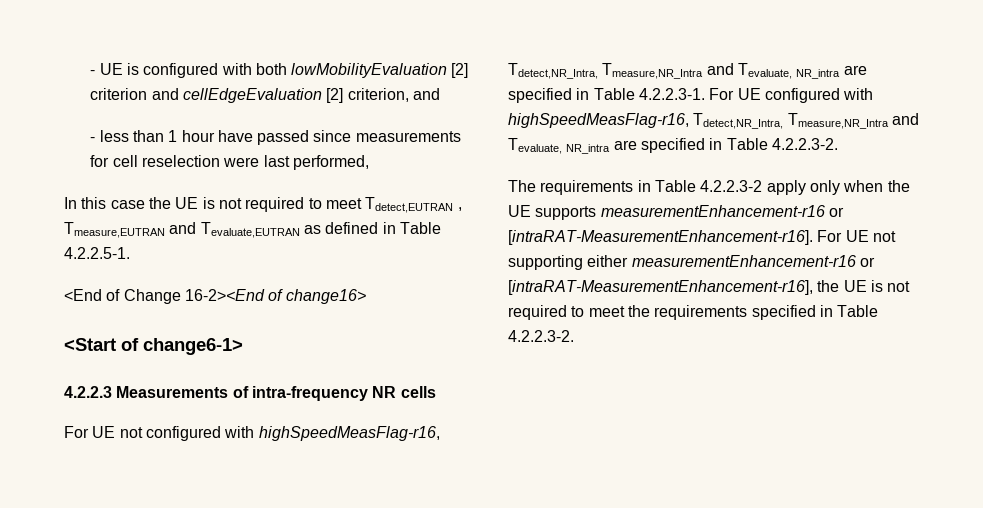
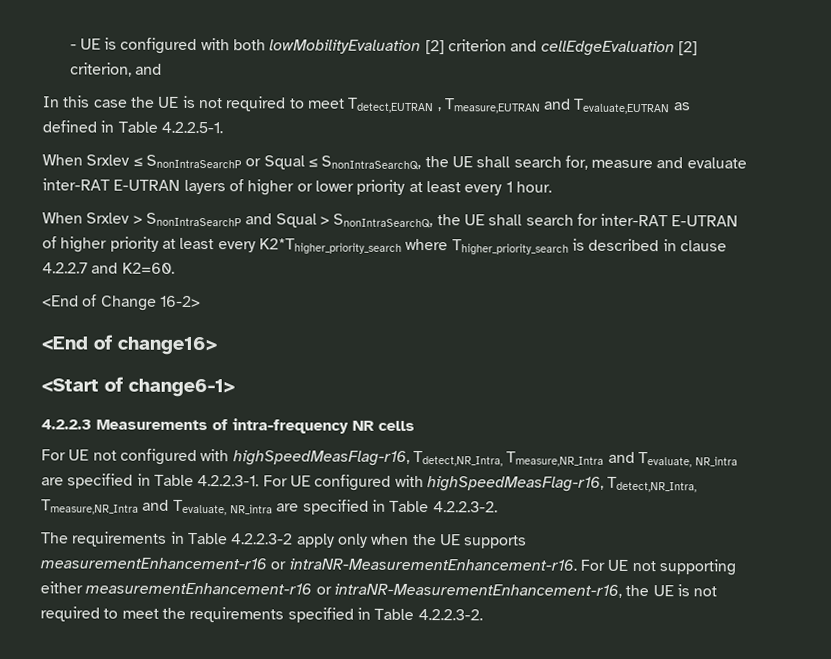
- - less than 1 hour have passed since measurements for cell reselection were last performed,
+ When Srxlev ≤ SnonIntraSearchP or Squal ≤ SnonIntraSearchQ, the UE shall search for, measure and evaluate inter-RAT E-UTRAN layers of higher or lower priority at least every 1 hour.
+ When Srxlev > SnonIntraSearchP and Squal > SnonIntraSearchQ, the UE shall search for inter-RAT E-UTRAN of higher priority at least every K2*Thigher_priority_search where Thigher_priority_search is described in clause 4.2.2.7 and K2=60.
- <End of Change 16-2><End of change16>
+ <End of Change 16-2>
+ <End of change16>
- The requirements in Table 4.2.2.3-2 apply only when the UE supports measurementEnhancement-r16 or [intraRAT-MeasurementEnhancement-r16].
+ The requirements in Table 4.2.2.3-2 apply only when the UE supports measurementEnhancement-r16 or intraNR-MeasurementEnhancement-r16.
- For UE not supporting either measurementEnhancement-r16 or [intraRAT-MeasurementEnhancement-r16], the UE is not required to meet the requirements specified in Table 4.2.2.3-2.
+ For UE not supporting either measurementEnhancement-r16 or intraNR-MeasurementEnhancement-r16, the UE is not required to meet the requirements specified in Table 4.2.2.3-2.

